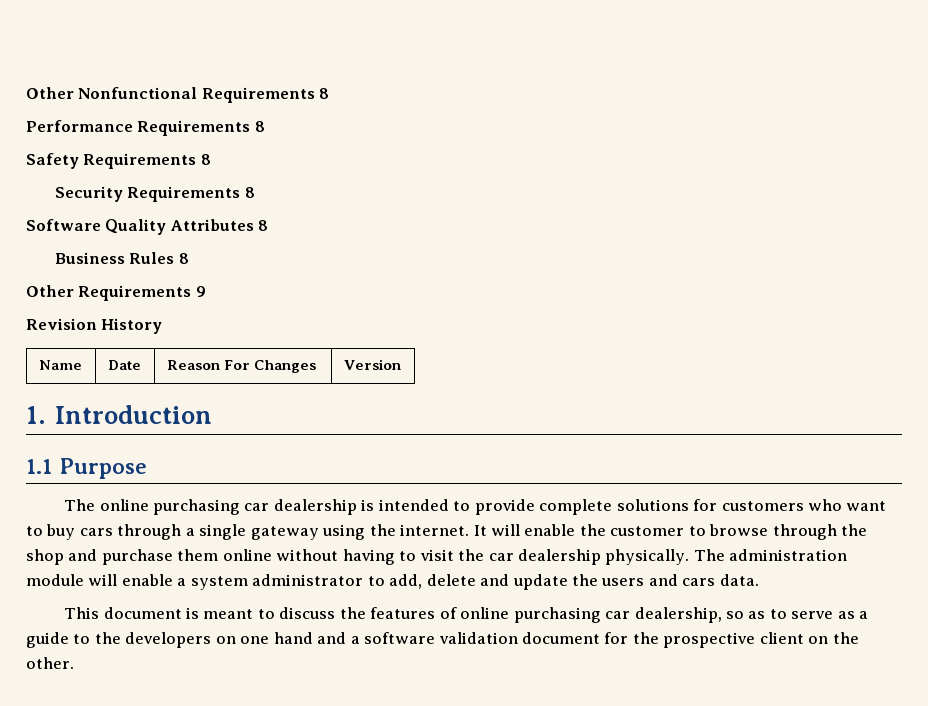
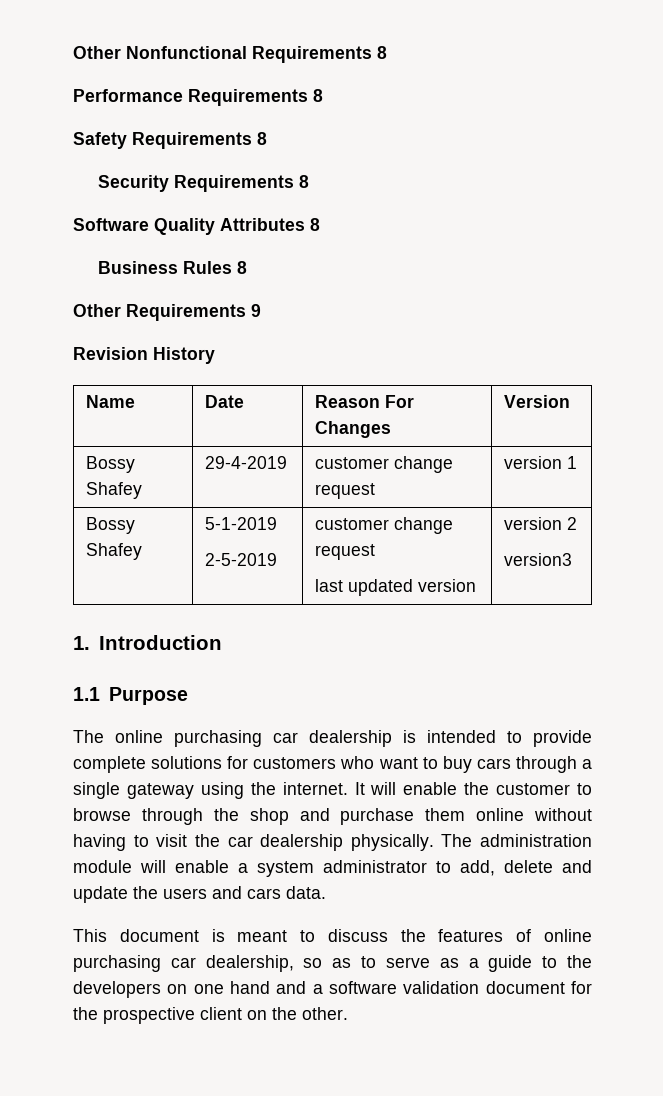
+ Bossy Shafey | 29-4-2019 | customer change request | version 1
+ Bossy Shafey | 5-1-2019
+ 2-5-2019 | customer change request
+ last updated version | version 2
+ version3

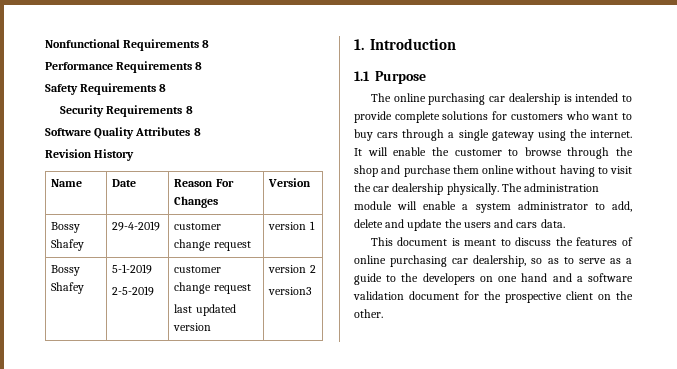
- Other Nonfunctional Requirements 8
+ Nonfunctional Requirements 8
- Business Rules 8
- Other Requirements 9

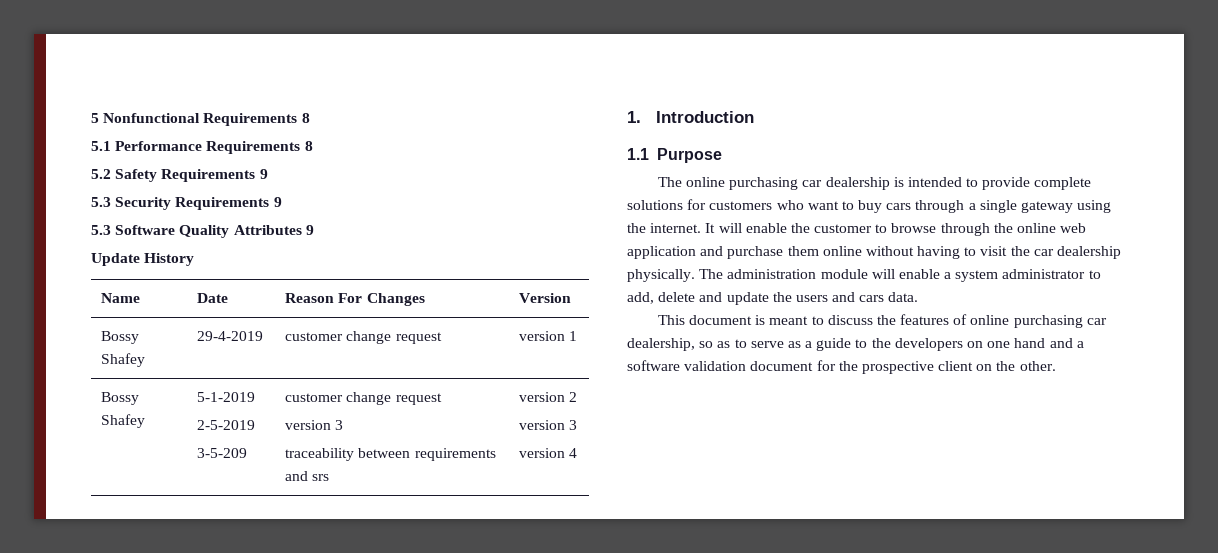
- Nonfunctional Requirements 8
+ 5 Nonfunctional Requirements 8
- Performance Requirements 8
+ 5.1 Performance Requirements 8
- Safety Requirements 8
- Security Requirements 8
- Software Quality Attributes 8
- Revision History
+ 5.2 Safety Requirements 9
+ 5.3 Security Requirements 9
+ 5.3 Software Quality Attributes 9
+ Update History
  Bossy Shafey | 5-1-2019
- 2-5-2019 | customer change request
- last updated version | version 2
- version3
+ 2-5-2019
+ 3-5-209 | customer change request
+ version 3
+ traceability between requirements and srs | version 2
+ version 3
+ version 4
- It will enable the customer to browse through the shop and purchase them online without having to visit the car dealership physically.
+ It will enable the customer to browse through the online web application and purchase them online without having to visit the car dealership physically.

